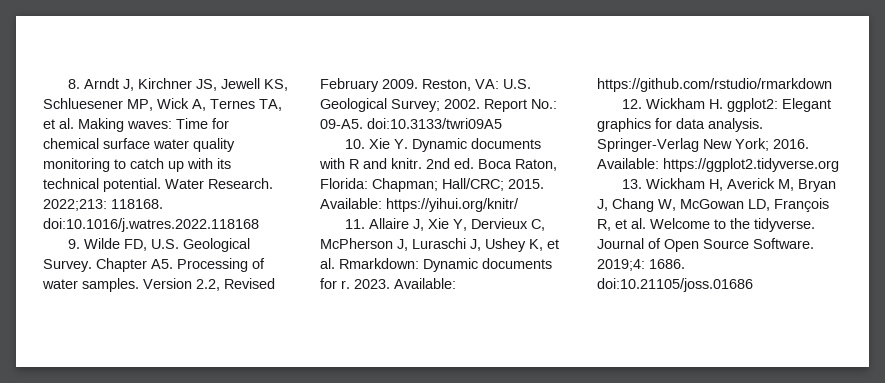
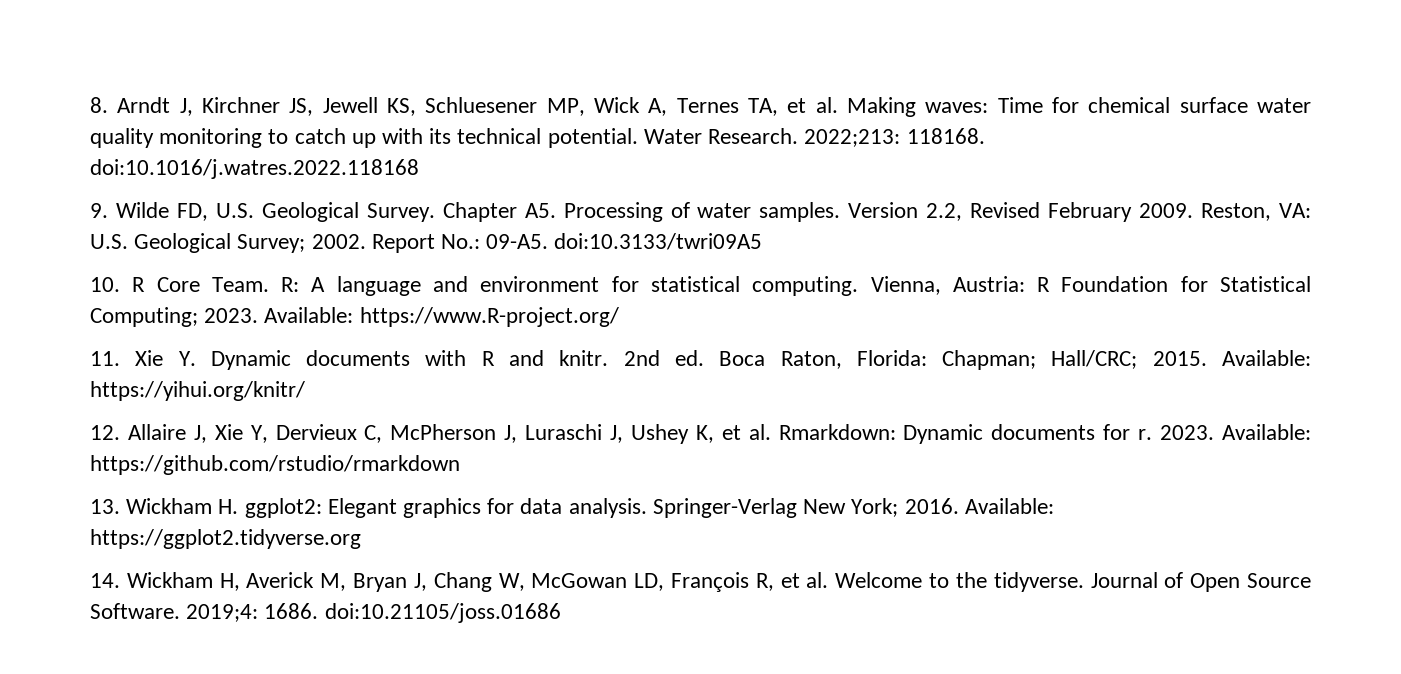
- 10. Xie Y. Dynamic documents with R and knitr.
+ 10. R Core Team. R: A language and environment for statistical computing. Vienna, Austria: R Foundation for Statistical Computing; 2023. Available: https://www.R-project.org/
+ 11. Xie Y. Dynamic documents with R and knitr.
- 11. Allaire J, Xie Y, Dervieux C, McPherson J, Luraschi J, Ushey K, et al. Rmarkdown: Dynamic documents for r.
+ 12. Allaire J, Xie Y, Dervieux C, McPherson J, Luraschi J, Ushey K, et al. Rmarkdown: Dynamic documents for r.
- 12. Wickham H. ggplot2: Elegant graphics for data analysis.
+ 13. Wickham H. ggplot2: Elegant graphics for data analysis.
- 13. Wickham H, Averick M, Bryan J, Chang W, McGowan LD, François R, et al. Welcome to the tidyverse.
+ 14. Wickham H, Averick M, Bryan J, Chang W, McGowan LD, François R, et al. Welcome to the tidyverse.

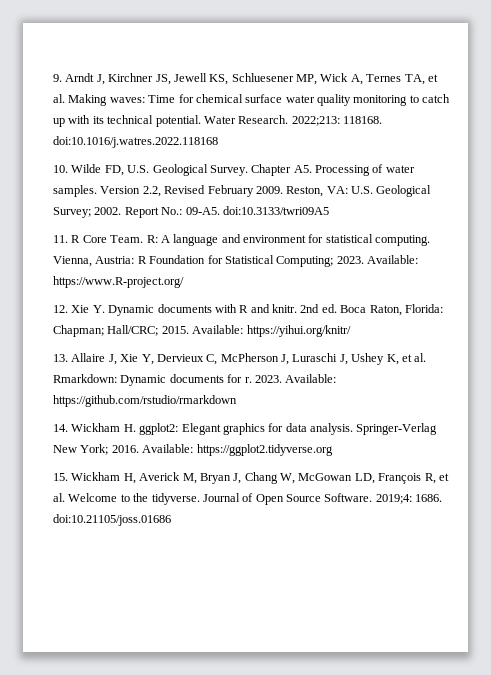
- 8. Arndt J, Kirchner JS, Jewell KS, Schluesener MP, Wick A, Ternes TA, et al. Making waves: Time for chemical surface water quality monitoring to catch up with its technical potential.
+ 9. Arndt J, Kirchner JS, Jewell KS, Schluesener MP, Wick A, Ternes TA, et al. Making waves: Time for chemical surface water quality monitoring to catch up with its technical potential.
- 9. Wilde FD, U.S. Geological Survey.
+ 10. Wilde FD, U.S. Geological Survey.
- 10. R Core Team.
+ 11. R Core Team.
- 11. Xie Y. Dynamic documents with R and knitr.
+ 12. Xie Y. Dynamic documents with R and knitr.
- 12. Allaire J, Xie Y, Dervieux C, McPherson J, Luraschi J, Ushey K, et al. Rmarkdown: Dynamic documents for r.
+ 13. Allaire J, Xie Y, Dervieux C, McPherson J, Luraschi J, Ushey K, et al. Rmarkdown: Dynamic documents for r.
- 13. Wickham H. ggplot2: Elegant graphics for data analysis.
+ 14. Wickham H. ggplot2: Elegant graphics for data analysis.
- 14. Wickham H, Averick M, Bryan J, Chang W, McGowan LD, François R, et al. Welcome to the tidyverse.
+ 15. Wickham H, Averick M, Bryan J, Chang W, McGowan LD, François R, et al. Welcome to the tidyverse.

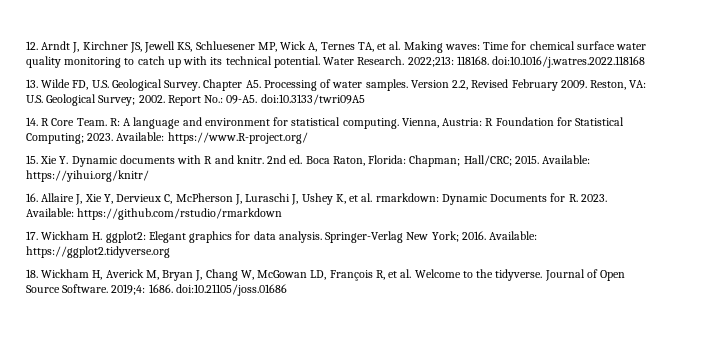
- 9. Arndt J, Kirchner JS, Jewell KS, Schluesener MP, Wick A, Ternes TA, et al. Making waves: Time for chemical surface water quality monitoring to catch up with its technical potential.
+ 12. Arndt J, Kirchner JS, Jewell KS, Schluesener MP, Wick A, Ternes TA, et al. Making waves: Time for chemical surface water quality monitoring to catch up with its technical potential.
- 10. Wilde FD, U.S. Geological Survey.
+ 13. Wilde FD, U.S. Geological Survey.
- 11. R Core Team.
+ 14. R Core Team.
- 12. Xie Y. Dynamic documents with R and knitr.
+ 15. Xie Y. Dynamic documents with R and knitr.
- 13. Allaire J, Xie Y, Dervieux C, McPherson J, Luraschi J, Ushey K, et al. Rmarkdown: Dynamic documents for r. 2023.
+ 16. Allaire J, Xie Y, Dervieux C, McPherson J, Luraschi J, Ushey K, et al. rmarkdown: Dynamic Documents for R. 2023.
- 14. Wickham H. ggplot2: Elegant graphics for data analysis.
+ 17. Wickham H. ggplot2: Elegant graphics for data analysis.
- 15. Wickham H, Averick M, Bryan J, Chang W, McGowan LD, François R, et al. Welcome to the tidyverse.
+ 18. Wickham H, Averick M, Bryan J, Chang W, McGowan LD, François R, et al. Welcome to the tidyverse.

